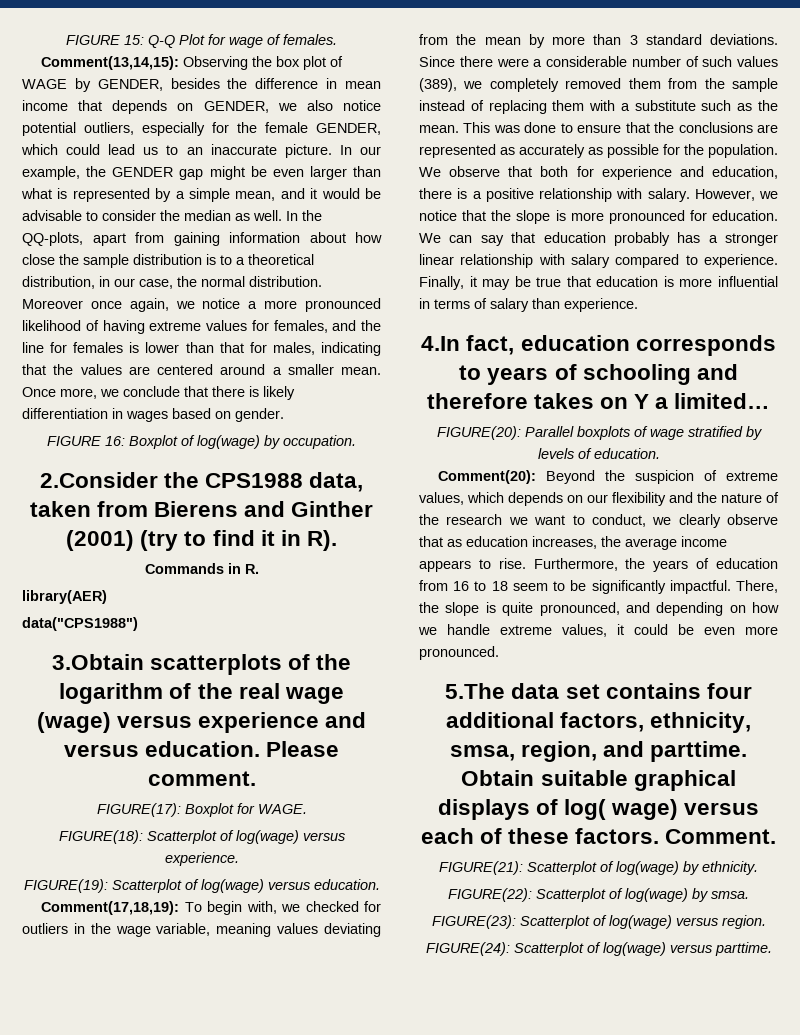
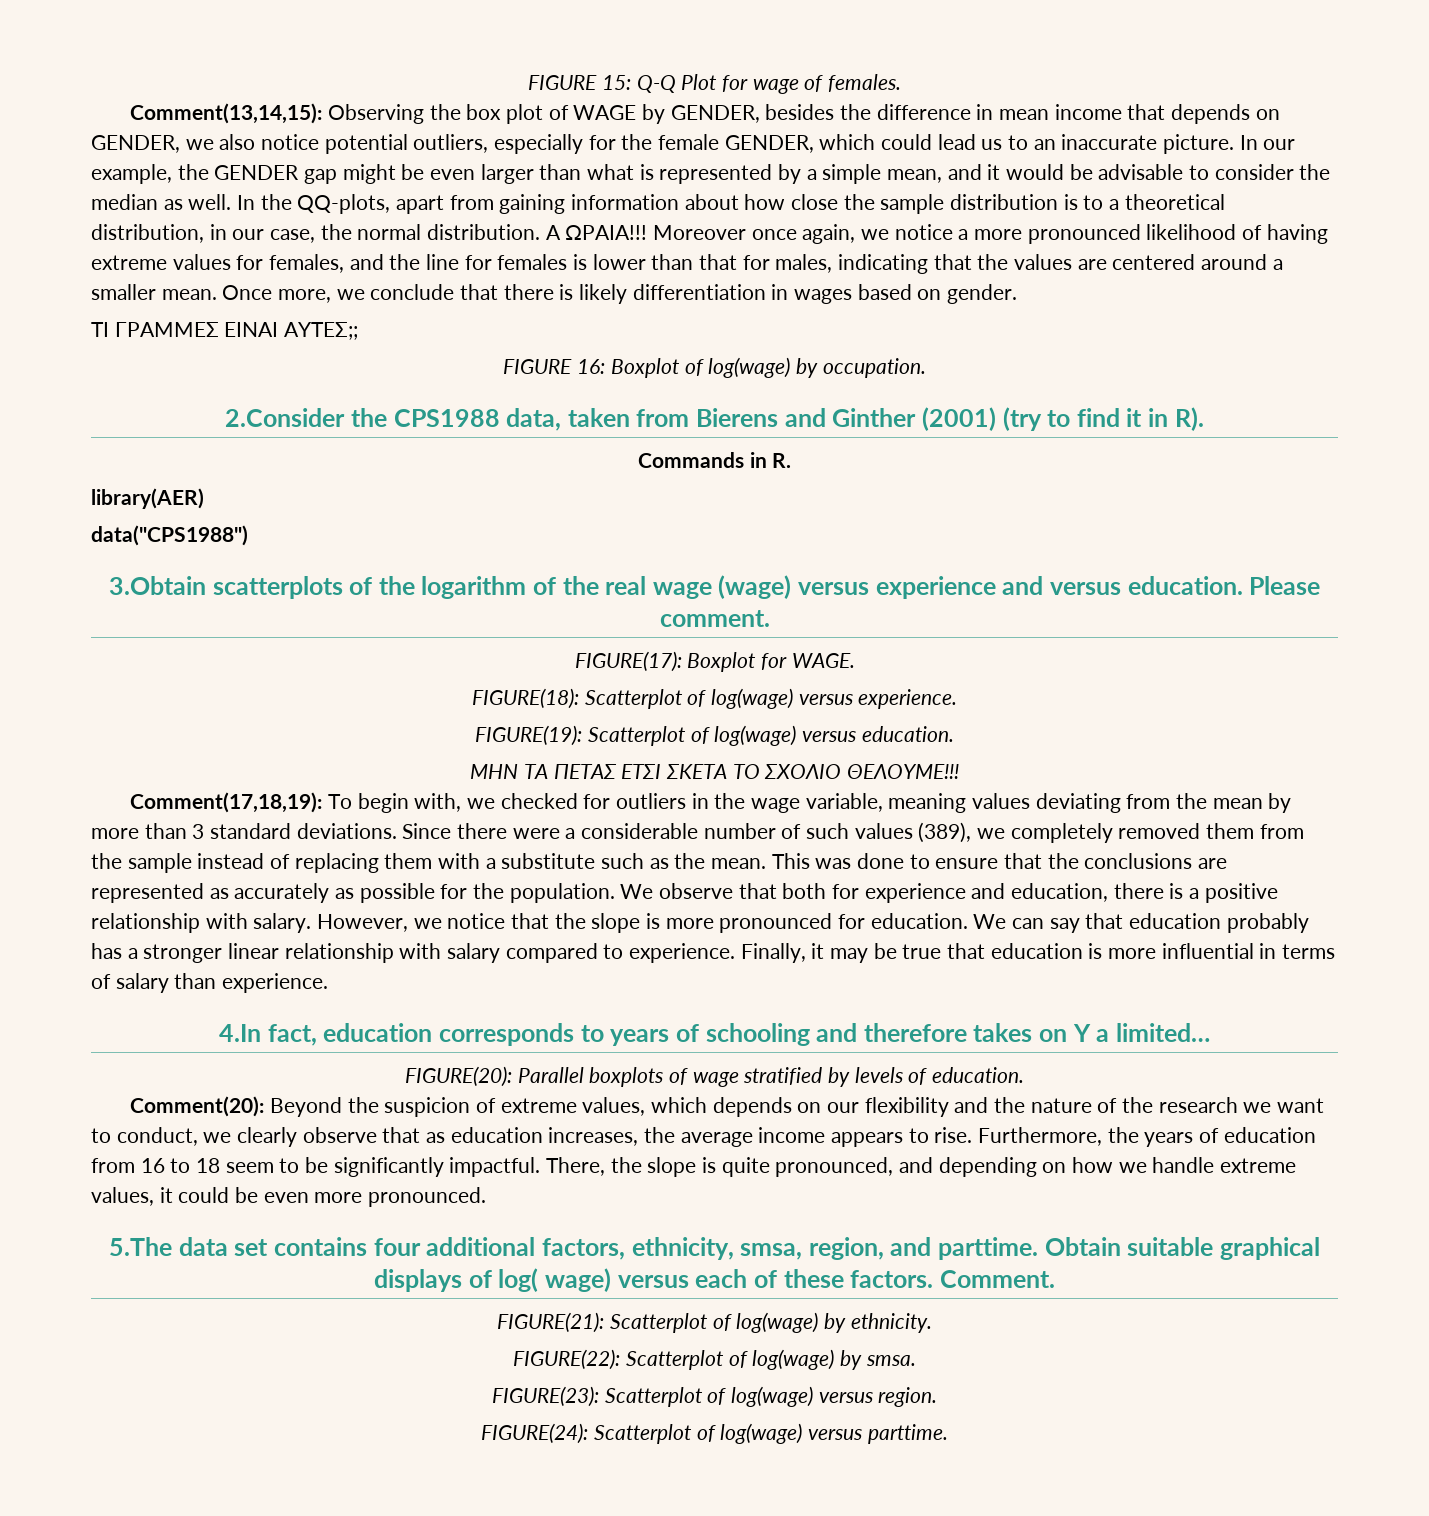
+ Α ΩΡΑΙΑ!!!
+ ΤΙ ΓΡΑΜΜΕΣ ΕΙΝΑΙ ΑΥΤΕΣ;;
+ ΜΗΝ ΤΑ ΠΕΤΑΣ ΕΤΣΙ ΣΚΕΤΑ ΤΟ ΣΧΟΛΙΟ ΘΕΛΟΥΜΕ!!!

